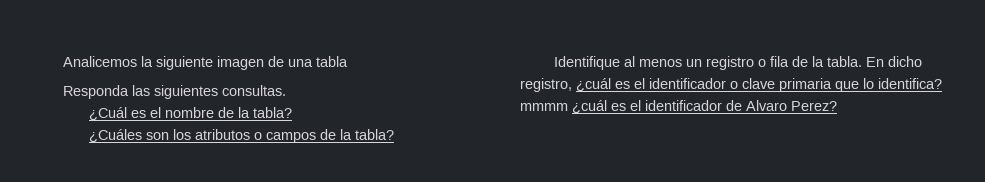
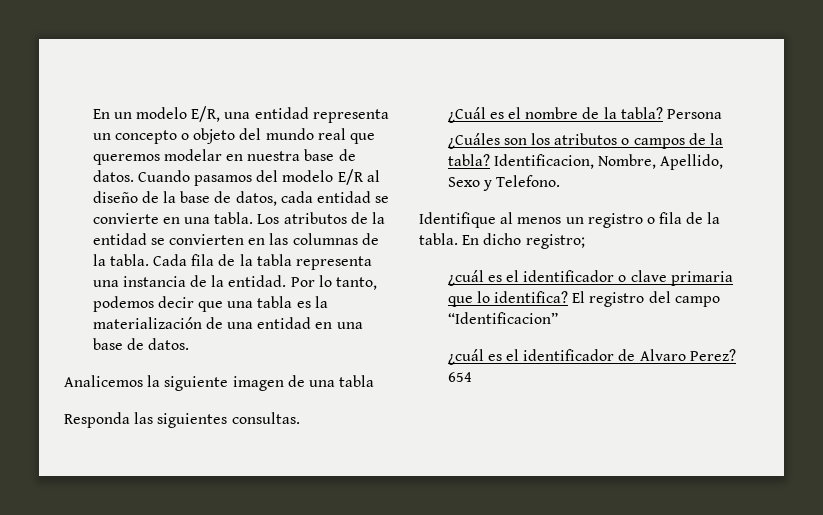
+ En un modelo E/R, una entidad representa un concepto o objeto del mundo real que queremos modelar en nuestra base de datos. Cuando pasamos del modelo E/R al diseño de la base de datos, cada entidad se convierte en una tabla. Los atributos de la entidad se convierten en las columnas de la tabla. Cada fila de la tabla representa una instancia de la entidad. Por lo tanto, podemos decir que una tabla es la materialización de una entidad en una base de datos.
+ Persona
+ Identificacion, Nombre, Apellido, Sexo y Telefono.
- En dicho registro, ¿cuál es el identificador o clave primaria que lo identifica? mmmm ¿cuál es el identificador de Alvaro Perez?
+ En dicho registro;
+ ¿cuál es el identificador o clave primaria que lo identifica? El registro del campo “Identificacion”
+ ¿cuál es el identificador de Alvaro Perez?
+ 654

